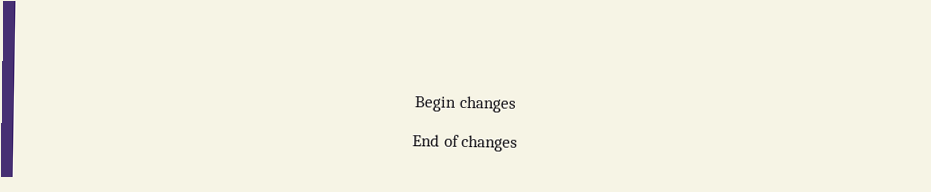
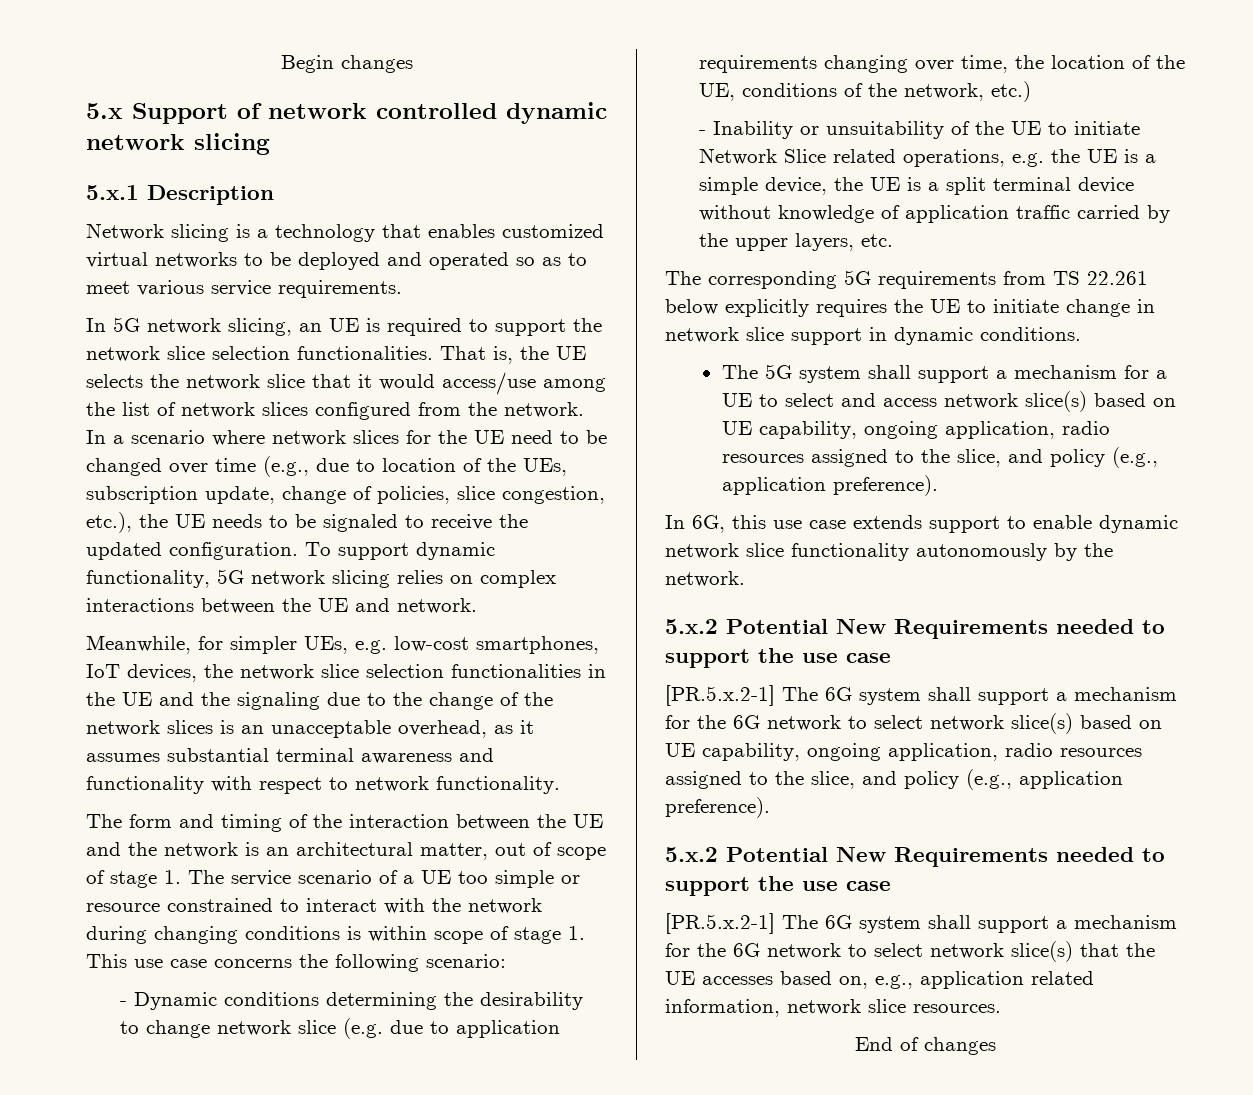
+ 5.x Support of network controlled dynamic network slicing
+ 5.x.1 Description
+ Network slicing is a technology that enables customized virtual networks to be deployed and operated so as to meet various service requirements.
+ In 5G network slicing, an UE is required to support the network slice selection functionalities. That is, the UE selects the network slice that it would access/use among the list of network slices configured from the network. In a scenario where network slices for the UE need to be changed over time (e.g., due to location of the UEs, subscription update, change of policies, slice congestion, etc.), the UE needs to be signaled to receive the updated configuration. To support dynamic functionality, 5G network slicing relies on complex interactions between the UE and network.
+ Meanwhile, for simpler UEs, e.g. low-cost smartphones, IoT devices, the network slice selection functionalities in the UE and the signaling due to the change of the network slices is an unacceptable overhead, as it assumes substantial terminal awareness and functionality with respect to network functionality.
+ The form and timing of the interaction between the UE and the network is an architectural matter, out of scope of stage 1. The service scenario of a UE too simple or resource constrained to interact with the network during changing conditions is within scope of stage 1. This use case concerns the following scenario:
+ - Dynamic conditions determining the desirability to change network slice (e.g. due to application requirements changing over time, the location of the UE, conditions of the network, etc.)
+ - Inability or unsuitability of the UE to initiate Network Slice related operations, e.g. the UE is a simple device, the UE is a split terminal device without knowledge of application traffic carried by the upper layers, etc.
+ The corresponding 5G requirements from TS 22.261 below explicitly requires the UE to initiate change in network slice support in dynamic conditions.
+ The 5G system shall support a mechanism for a UE to select and access network slice(s) based on UE capability, ongoing application, radio resources assigned to the slice, and policy (e.g., application preference).
+ In 6G, this use case extends support to enable dynamic network slice functionality autonomously by the network.
+ 5.x.2 Potential New Requirements needed to support the use case
+ [PR.5.x.2-1] The 6G system shall support a mechanism for the 6G network to select network slice(s) based on UE capability, ongoing application, radio resources assigned to the slice, and policy (e.g., application preference).
+ 5.x.2 Potential New Requirements needed to support the use case
+ [PR.5.x.2-1] The 6G system shall support a mechanism for the 6G network to select network slice(s) that the UE accesses based on, e.g., application related information, network slice resources.

